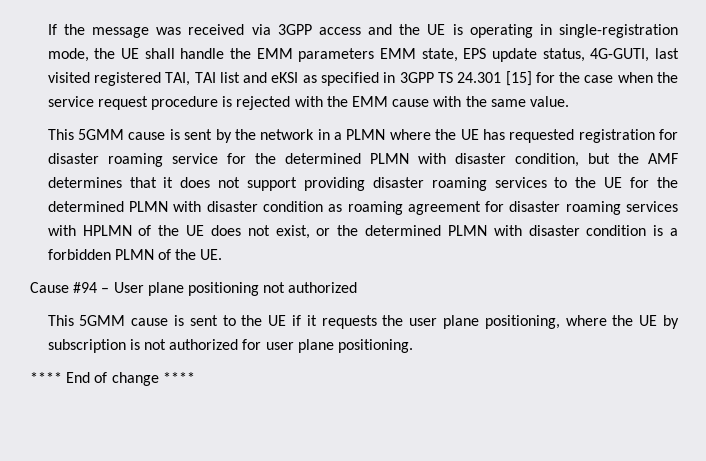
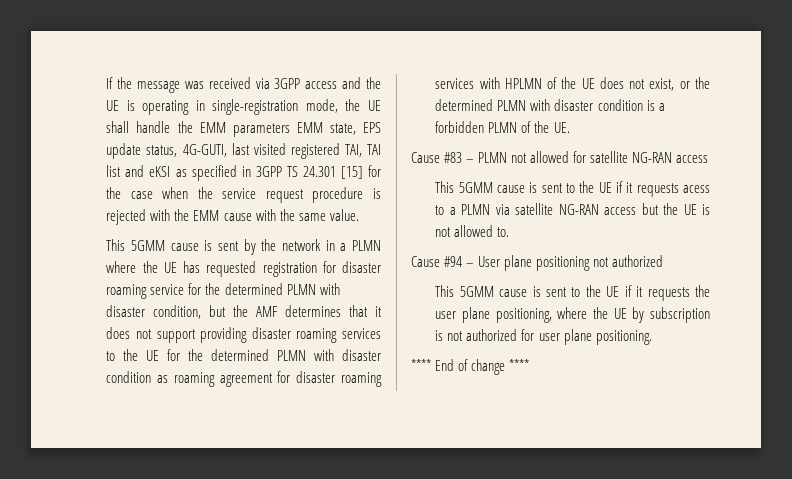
+ Cause #83 – PLMN not allowed for satellite NG-RAN access
+ This 5GMM cause is sent to the UE if it requests acess to a PLMN via satellite NG-RAN access but the UE is not allowed to.

